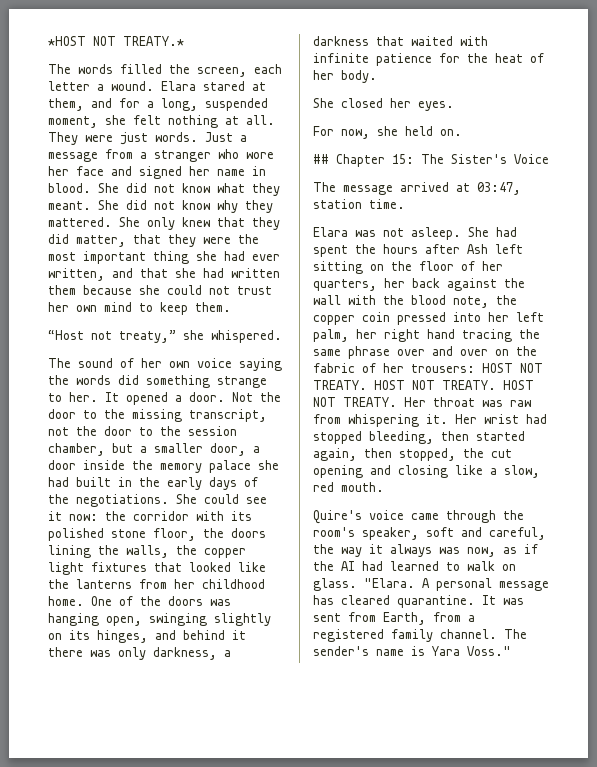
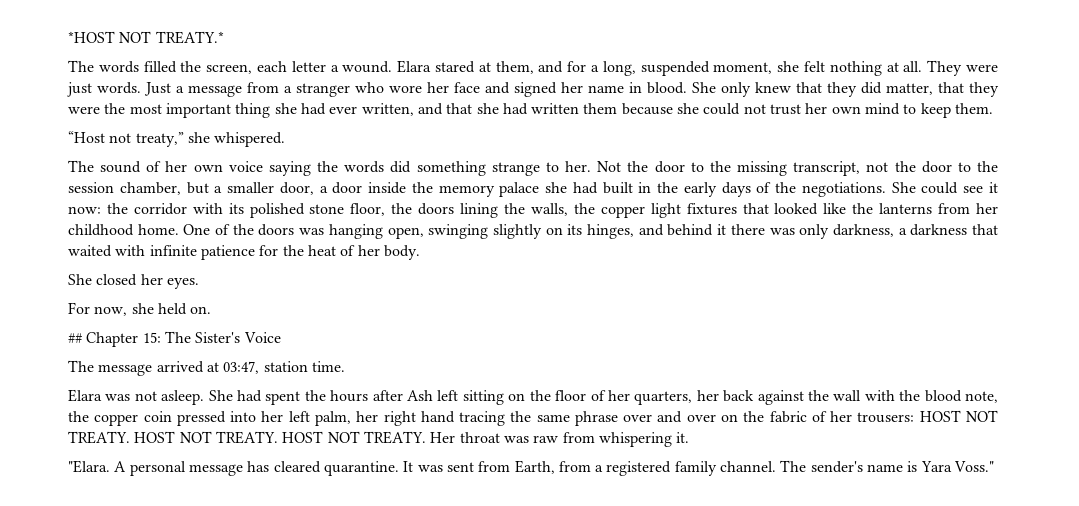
- She did not know what they meant. She did not know why they mattered. She only knew that they did matter, that they were the most important thing she had ever written, and that she had written them because she could not trust her own mind to keep them.
+ She only knew that they did matter, that they were the most important thing she had ever written, and that she had written them because she could not trust her own mind to keep them.
- It opened a door.
- Her throat was raw from whispering it. Her wrist had stopped bleeding, then started again, then stopped, the cut opening and closing like a slow, red mouth.
- Quire's voice came through the room's speaker, soft and careful, the way it always was now, as if the AI had learned to walk on glass. "Elara.
+ Her throat was raw from whispering it.
+ "Elara.

